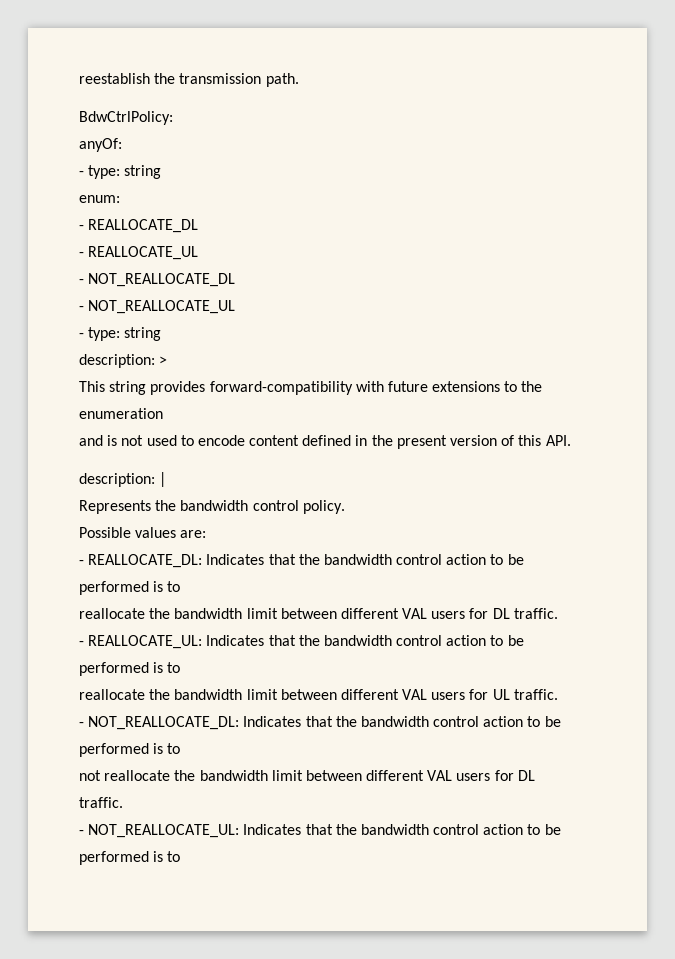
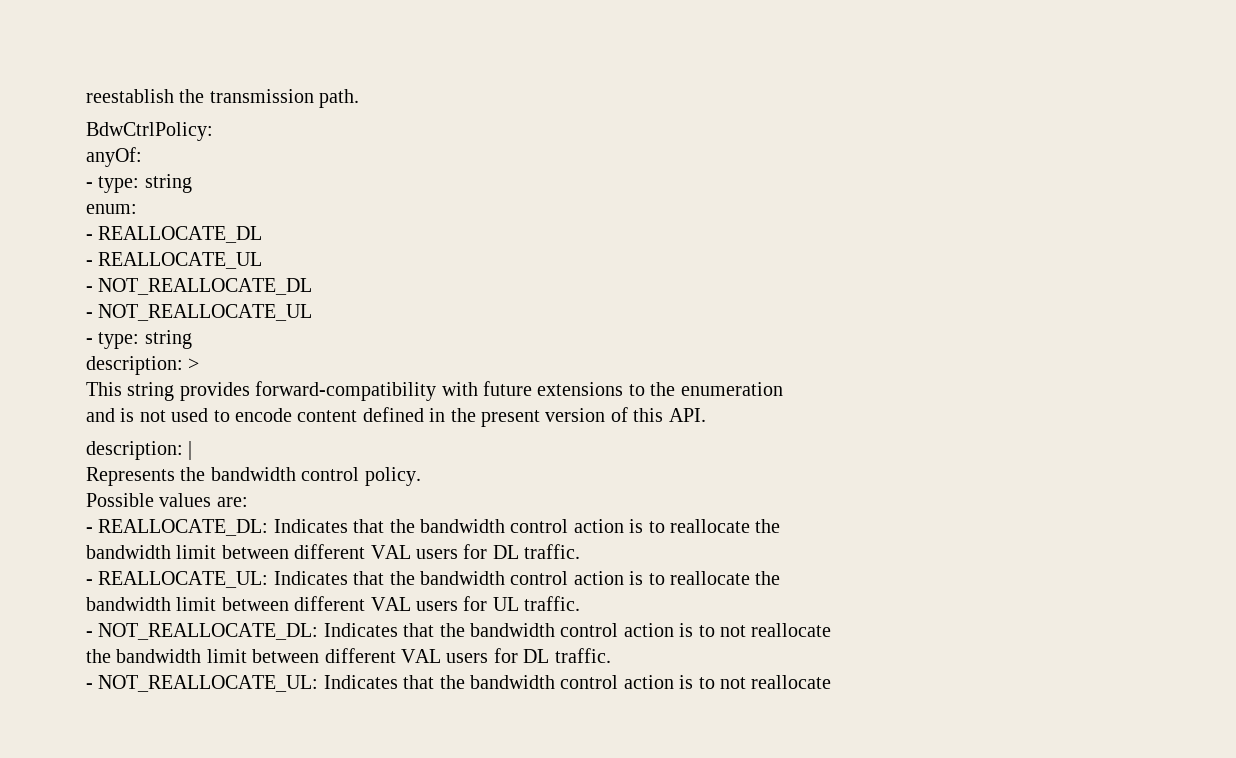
- - REALLOCATE_DL: Indicates that the bandwidth control action to be performed is to
- reallocate the bandwidth limit between different VAL users for DL traffic.
+ - REALLOCATE_DL: Indicates that the bandwidth control action is to reallocate the
+ bandwidth limit between different VAL users for DL traffic.
- - REALLOCATE_UL: Indicates that the bandwidth control action to be performed is to
- reallocate the bandwidth limit between different VAL users for UL traffic.
+ - REALLOCATE_UL: Indicates that the bandwidth control action is to reallocate the
+ bandwidth limit between different VAL users for UL traffic.
- - NOT_REALLOCATE_DL: Indicates that the bandwidth control action to be performed is to
- not reallocate the bandwidth limit between different VAL users for DL traffic.
+ - NOT_REALLOCATE_DL: Indicates that the bandwidth control action is to not reallocate
+ the bandwidth limit between different VAL users for DL traffic.
- - NOT_REALLOCATE_UL: Indicates that the bandwidth control action to be performed is to
+ - NOT_REALLOCATE_UL: Indicates that the bandwidth control action is to not reallocate

